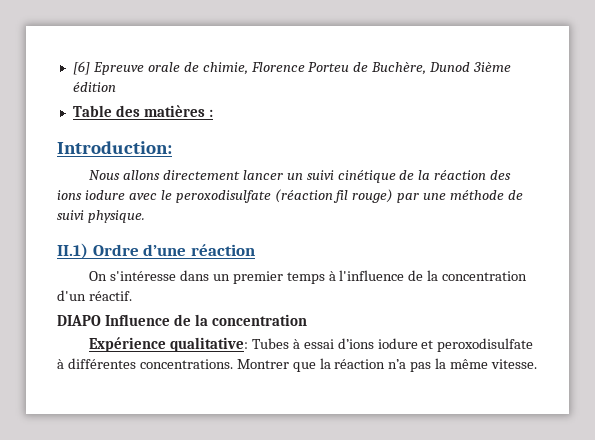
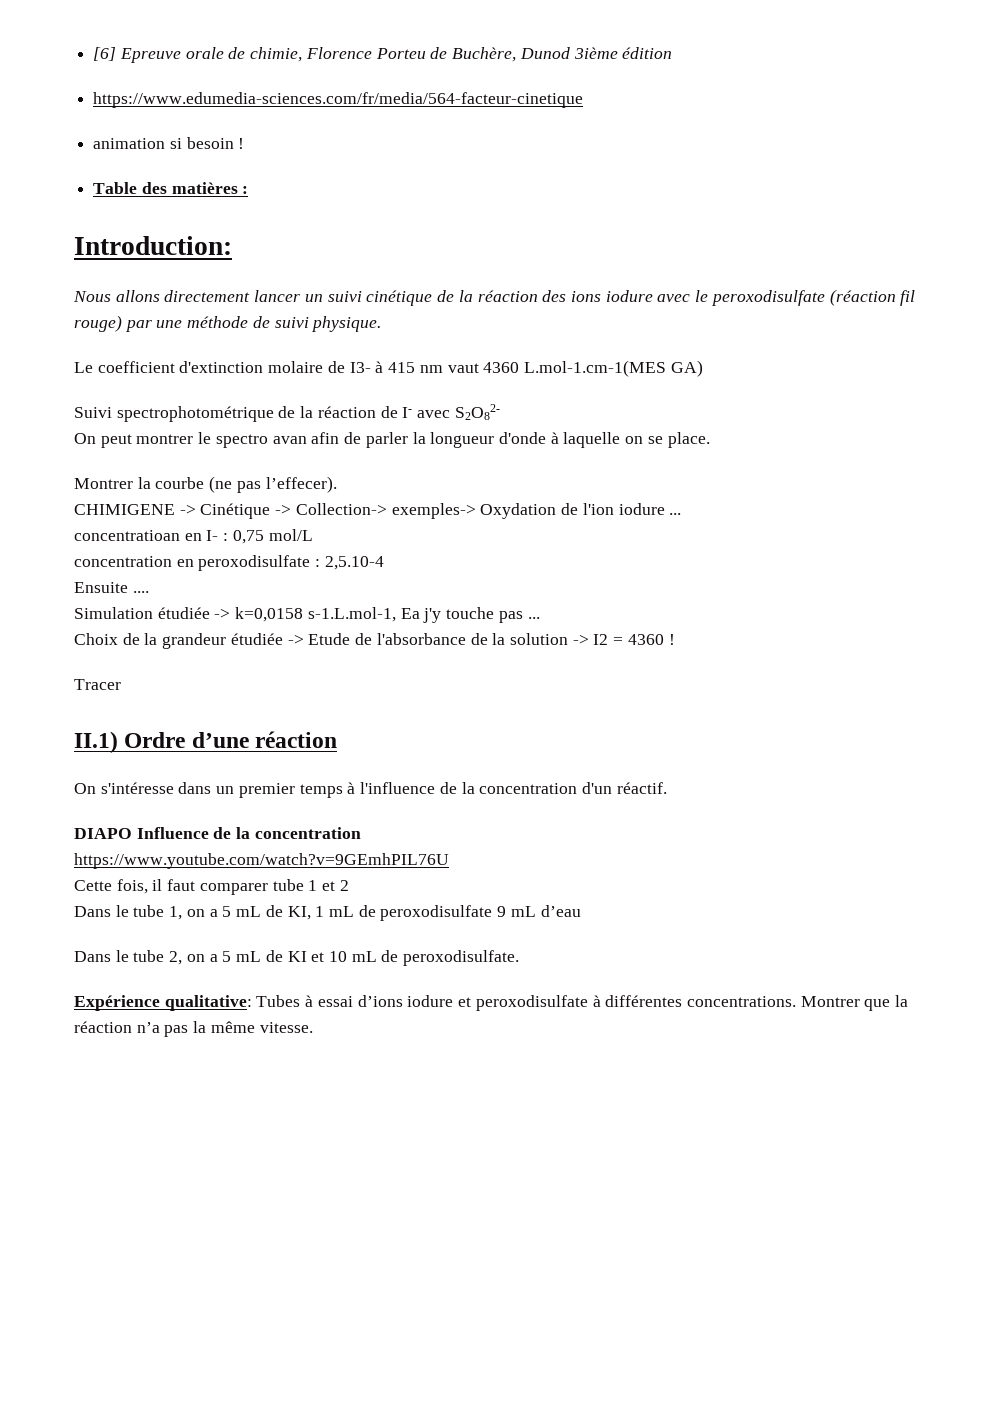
+ https://www.edumedia-sciences.com/fr/media/564-facteur-cinetique
+ animation si besoin !
+ Le coefficient d'extinction molaire de I3- à 415 nm vaut 4360 L.mol-1.cm-1(MES GA)
+ Suivi spectrophotométrique de la réaction de I- avec S2O82-
+ On peut montrer le spectro avan afin de parler la longueur d'onde à laquelle on se place.
+ Montrer la courbe (ne pas l’effecer).
+ CHIMIGENE -> Cinétique -> Collection-> exemples-> Oxydation de l'ion iodure ...
+ concentratioan en I- : 0,75 mol/L
+ concentration en peroxodisulfate : 2,5.10-4
+ Ensuite ....
+ Simulation étudiée -> k=0,0158 s-1.L.mol-1, Ea j'y touche pas ...
+ Choix de la grandeur étudiée -> Etude de l'absorbance de la solution -> I2 = 4360 !
+ Tracer
+ https://www.youtube.com/watch?v=9GEmhPIL76U
+ Cette fois, il faut comparer tube 1 et 2
+ Dans le tube 1, on a 5 mL de KI, 1 mL de peroxodisulfate 9 mL d’eau
+ Dans le tube 2, on a 5 mL de KI et 10 mL de peroxodisulfate.

